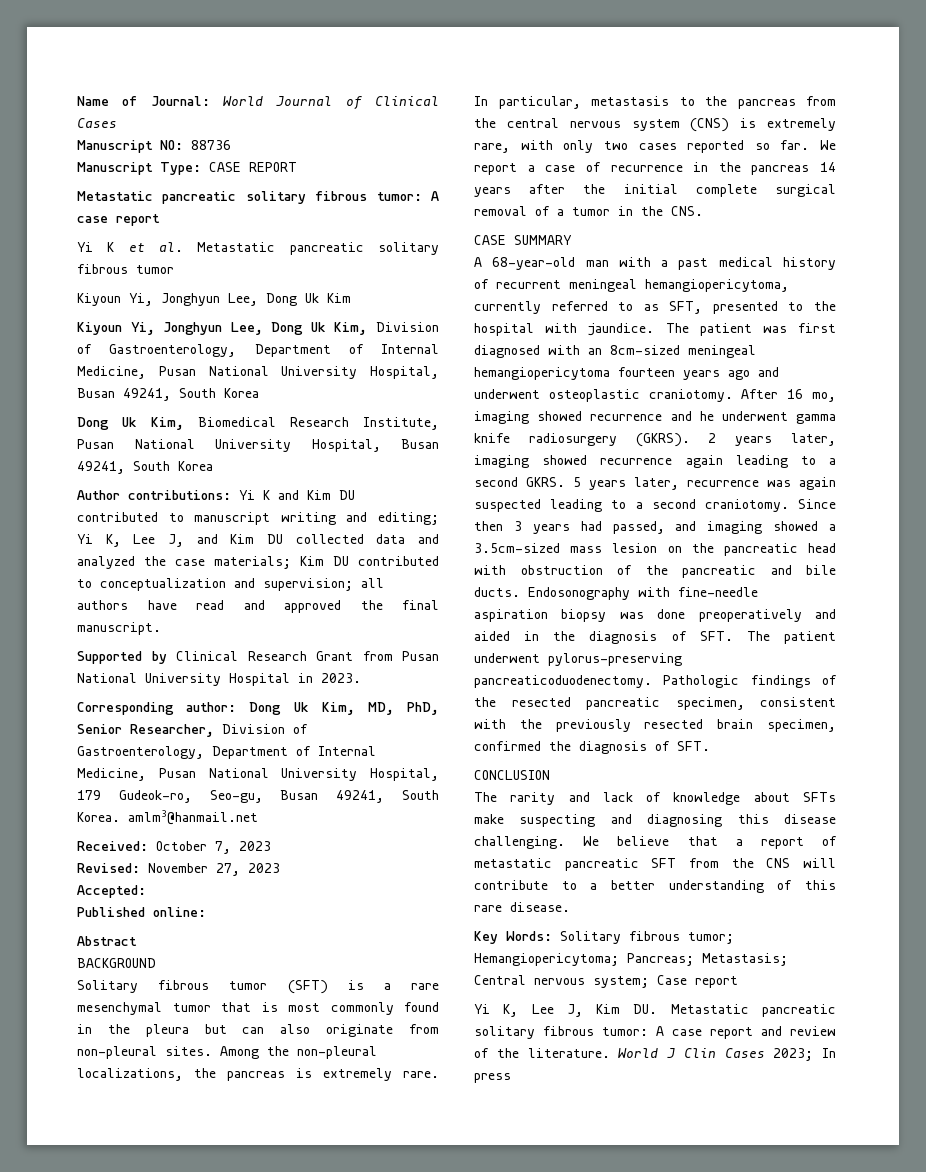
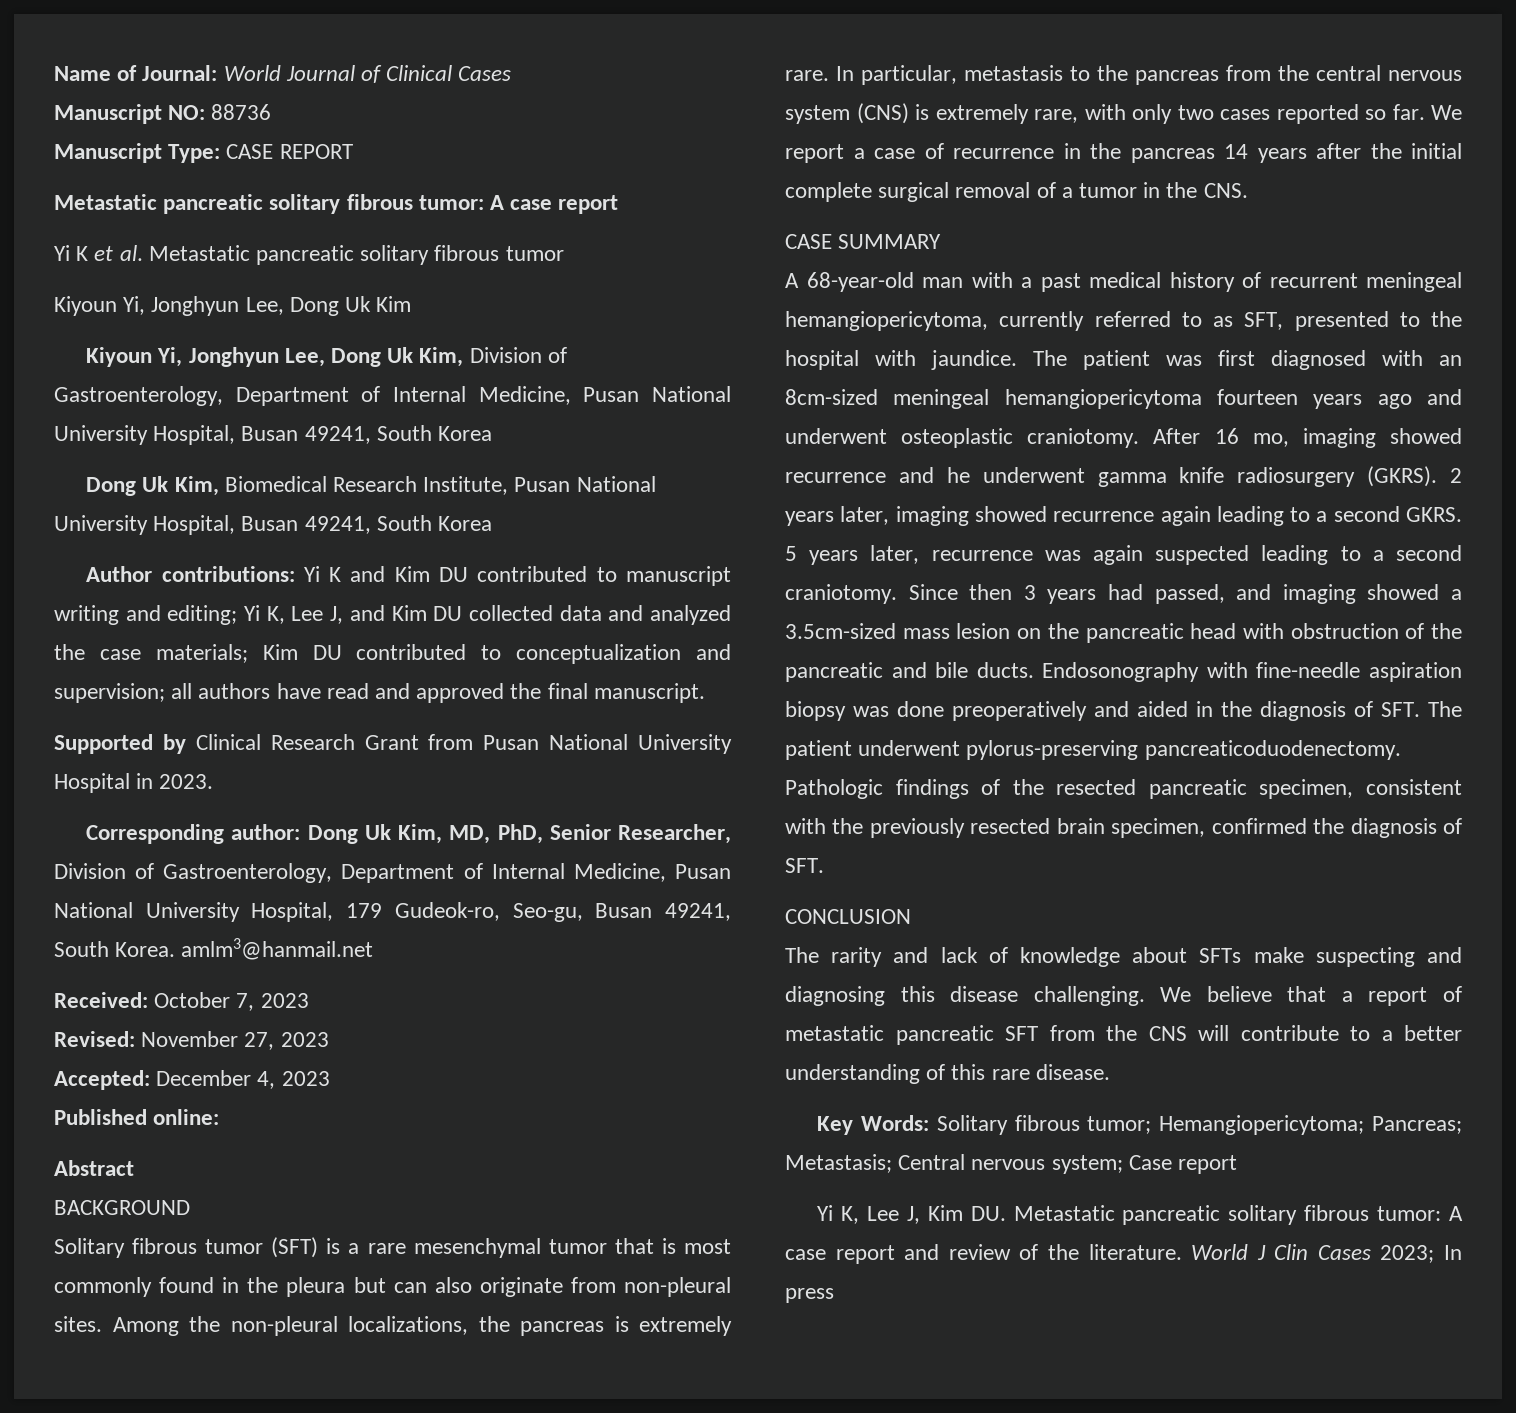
- Accepted:
+ Accepted: December 4, 2023

